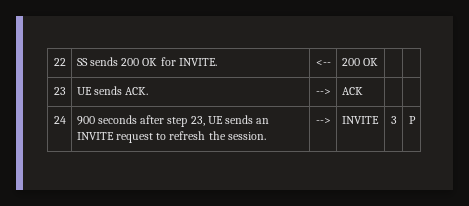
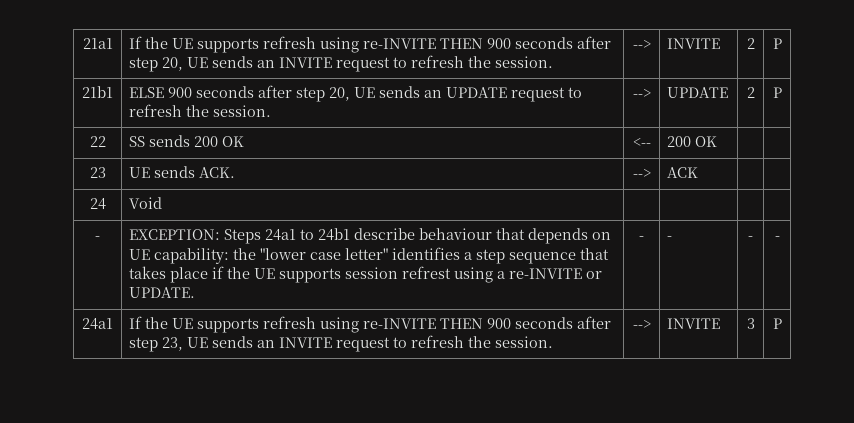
+ 21a1 | If the UE supports refresh using re-INVITE THEN 900 seconds after step 20, UE sends an INVITE request to refresh the session. | --> | INVITE | 2 | P
+ 21b1 | ELSE 900 seconds after step 20, UE sends an UPDATE request to refresh the session. | --> | UPDATE | 2 | P
- 22 | SS sends 200 OK for INVITE. | <-- | 200 OK | |
+ 22 | SS sends 200 OK | <-- | 200 OK | |
- 24 | 900 seconds after step 23, UE sends an INVITE request to refresh the session. | --> | INVITE | 3 | P
+ 24 | Void | | | |
+ - | EXCEPTION: Steps 24a1 to 24b1 describe behaviour that depends on UE capability: the "lower case letter" identifies a step sequence that takes place if the UE supports session refrest using a re-INVITE or UPDATE. | - | - | - | -
+ 24a1 | If the UE supports refresh using re-INVITE THEN 900 seconds after step 23, UE sends an INVITE request to refresh the session. | --> | INVITE | 3 | P

